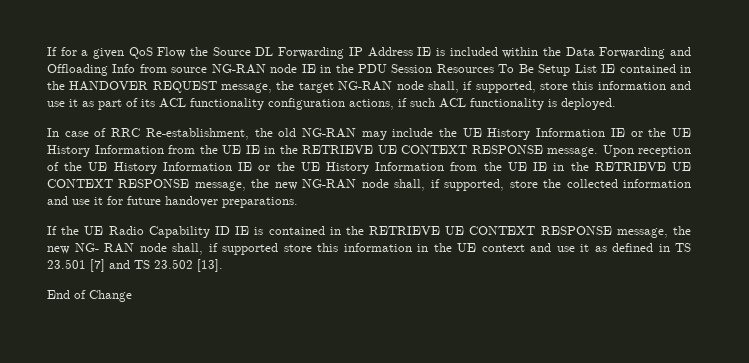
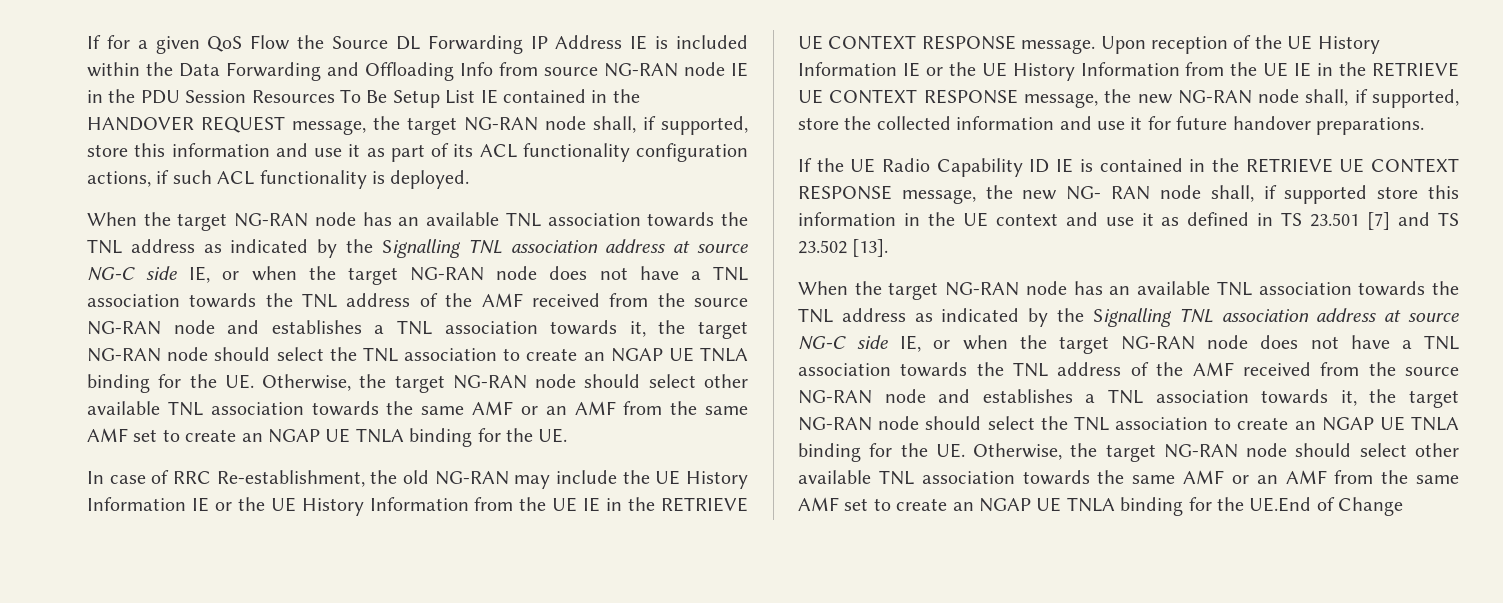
+ When the target NG-RAN node has an available TNL association towards the TNL address as indicated by the Signalling TNL association address at source NG-C side IE, or when the target NG-RAN node does not have a TNL association towards the TNL address of the AMF received from the source NG-RAN node and establishes a TNL association towards it, the target NG-RAN node should select the TNL association to create an NGAP UE TNLA binding for the UE. Otherwise, the target NG-RAN node should select other available TNL association towards the same AMF or an AMF from the same AMF set to create an NGAP UE TNLA binding for the UE.
- End of Change
+ When the target NG-RAN node has an available TNL association towards the TNL address as indicated by the Signalling TNL association address at source NG-C side IE, or when the target NG-RAN node does not have a TNL association towards the TNL address of the AMF received from the source NG-RAN node and establishes a TNL association towards it, the target NG-RAN node should select the TNL association to create an NGAP UE TNLA binding for the UE. Otherwise, the target NG-RAN node should select other available TNL association towards the same AMF or an AMF from the same AMF set to create an NGAP UE TNLA binding for the UE.End of Change

